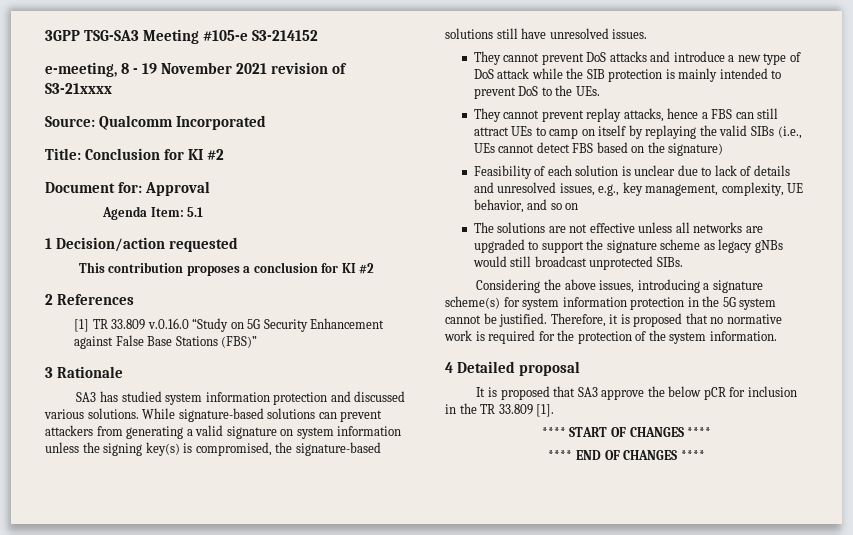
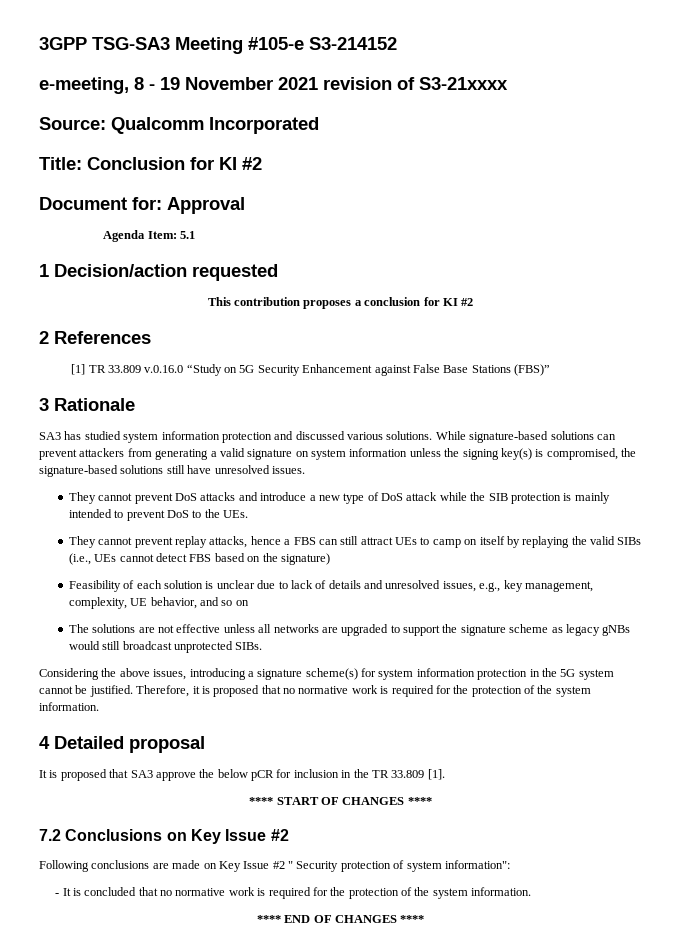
+ 7.2 Conclusions on Key Issue #2
+ Following conclusions are made on Key Issue #2 " Security protection of system information":
+ - It is concluded that no normative work is required for the protection of the system information.

